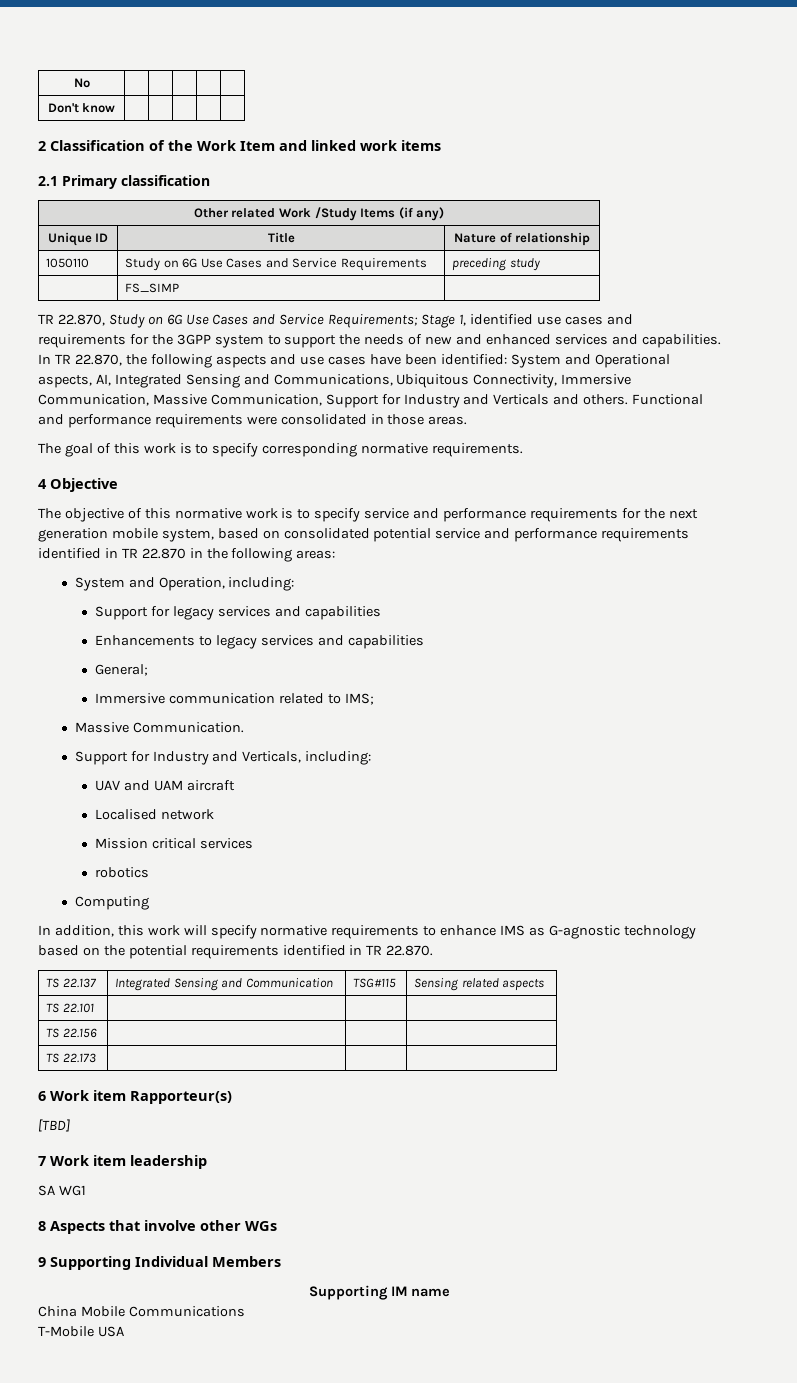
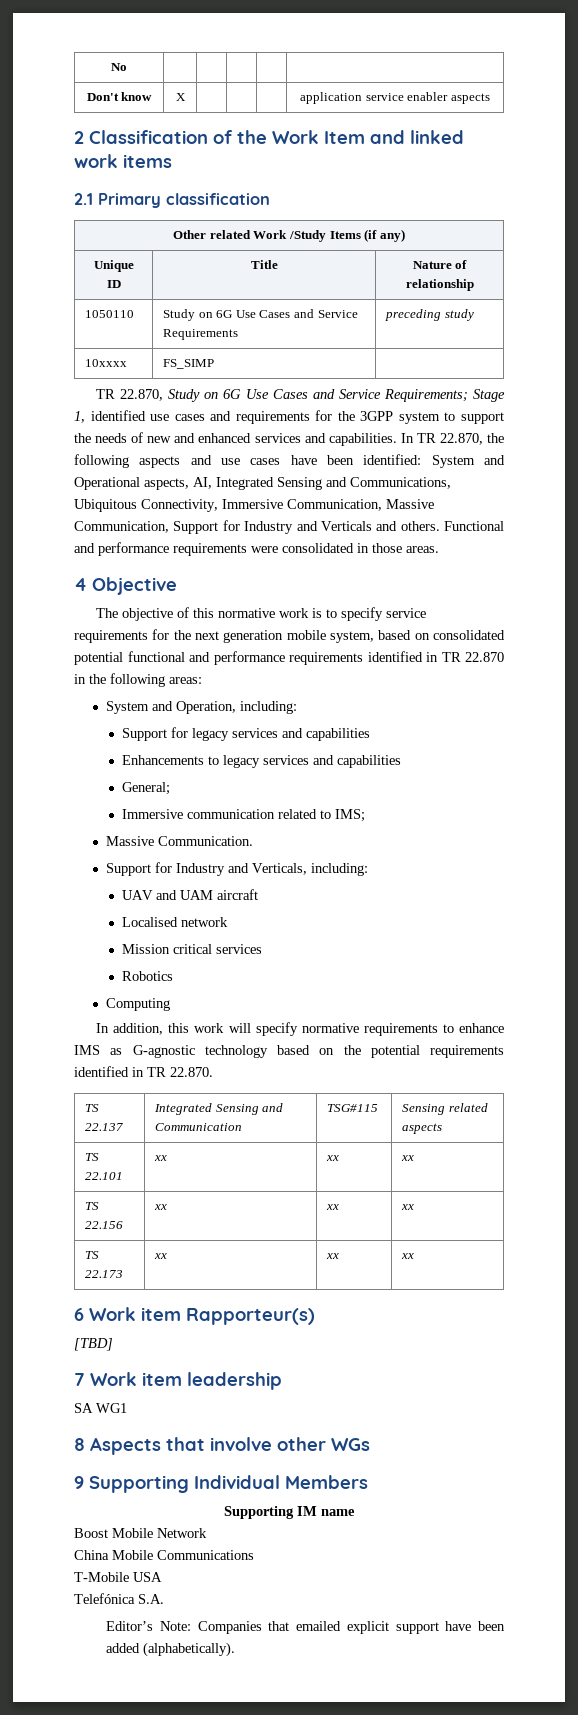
- Don't know | | | | |
+ Don't know | X | | | | application service enabler aspects
- | FS_SIMP |
+ 10xxxx | FS_SIMP |
- The goal of this work is to specify corresponding normative requirements.
- The objective of this normative work is to specify service and performance requirements for the next generation mobile system, based on consolidated potential service and performance requirements identified in TR 22.870 in the following areas:
+ The objective of this normative work is to specify service requirements for the next generation mobile system, based on consolidated potential functional and performance requirements identified in TR 22.870 in the following areas:
- robotics
+ Robotics
- TS 22.101 | | |
+ TS 22.101 | xx | xx | xx
- TS 22.156 | | |
+ TS 22.156 | xx | xx | xx
- TS 22.173 | | |
+ TS 22.173 | xx | xx | xx
+ Boost Mobile Network
+ Telefónica S.A.
+ Editor’s Note: Companies that emailed explicit support have been added (alphabetically).

